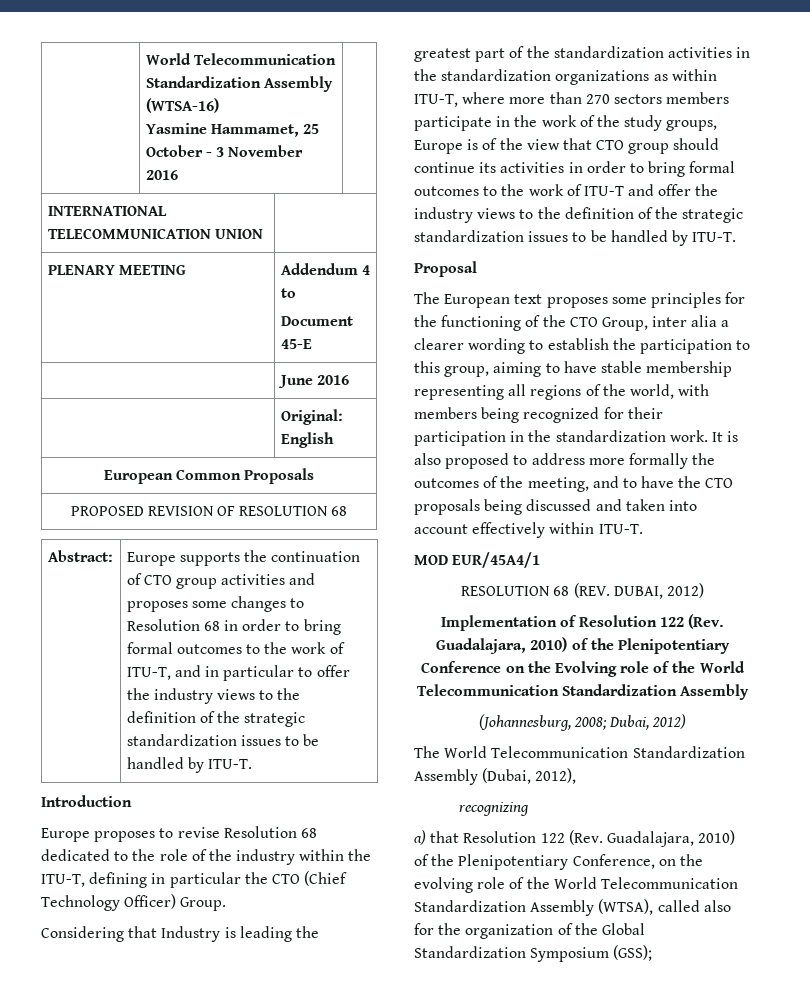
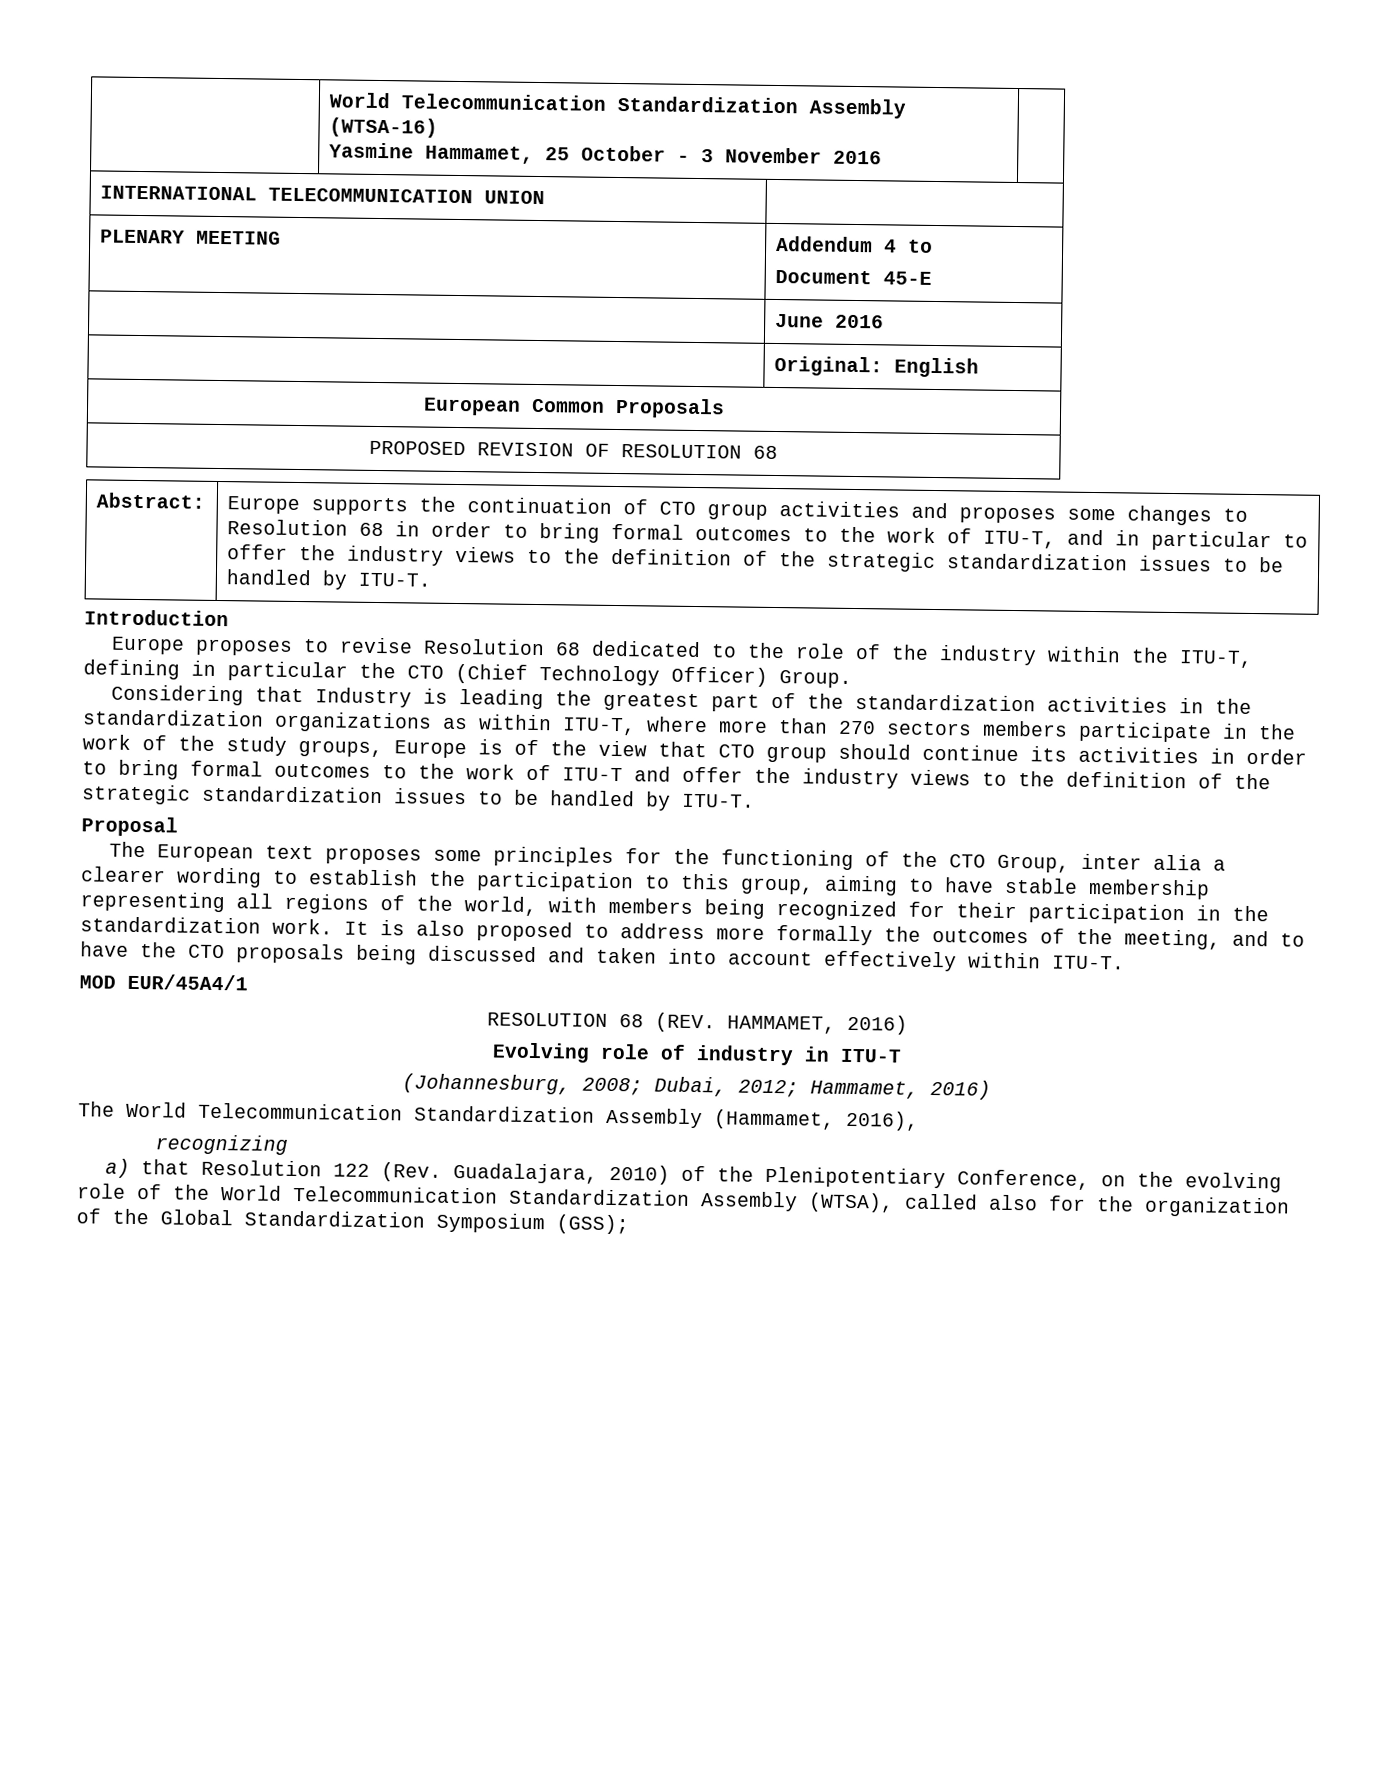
- RESOLUTION 68 (REV. DUBAI, 2012)
- Implementation of Resolution 122 (Rev. Guadalajara, 2010) of the Plenipotentiary Conference on the Evolving role of the World Telecommunication Standardization Assembly
+ RESOLUTION 68 (REV. HAMMAMET, 2016)
+ Evolving role of industry in ITU-T
- (Johannesburg, 2008; Dubai, 2012)
+ (Johannesburg, 2008; Dubai, 2012; Hammamet, 2016)
- The World Telecommunication Standardization Assembly (Dubai, 2012),
+ The World Telecommunication Standardization Assembly (Hammamet, 2016),

